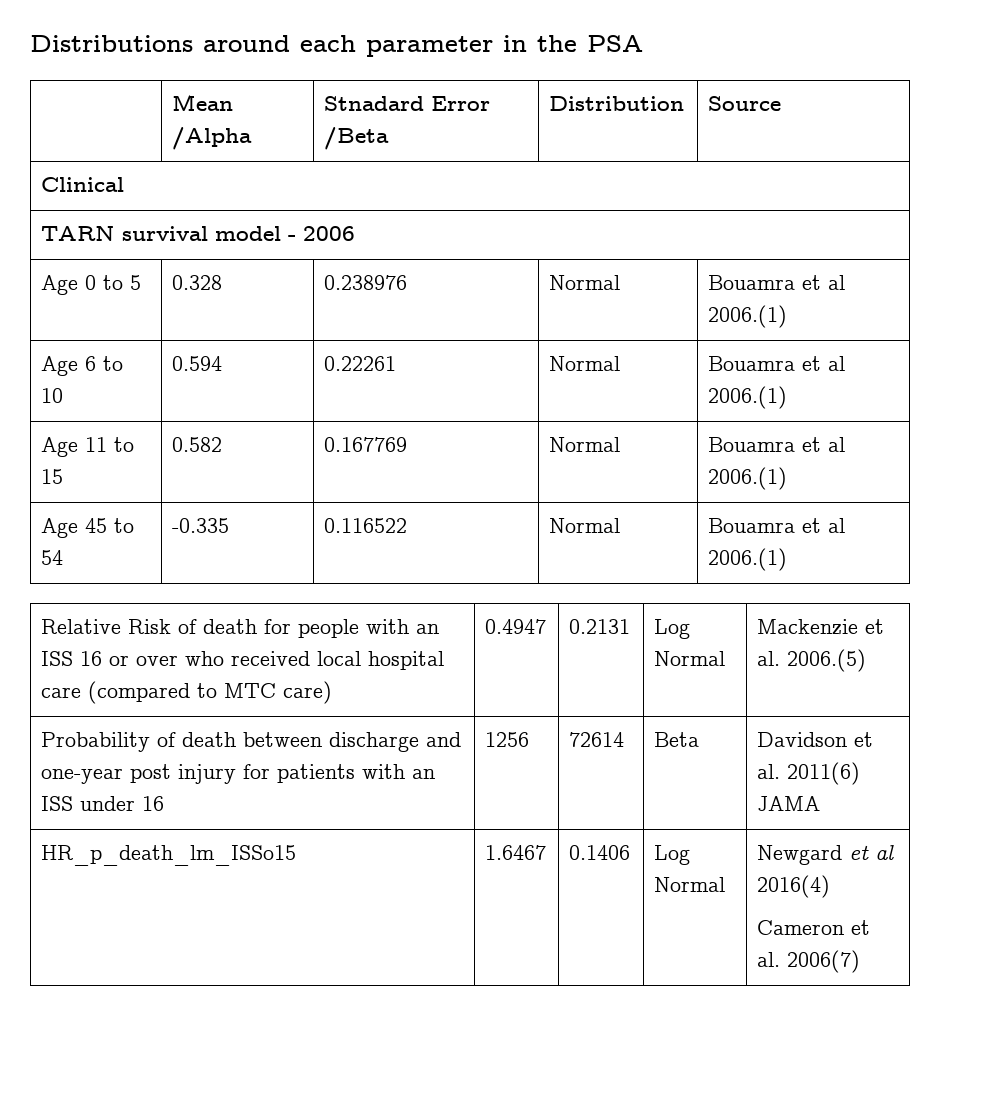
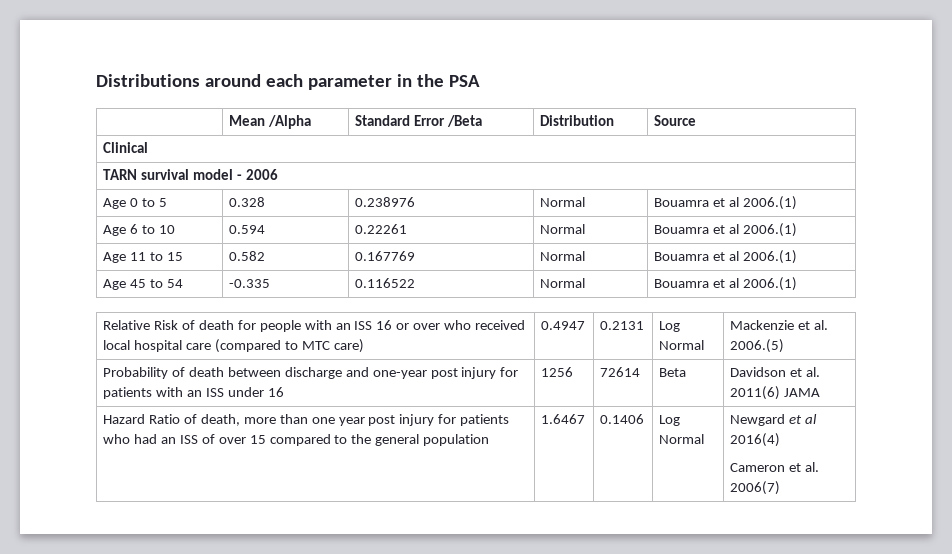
- | Mean /Alpha | Stnadard Error /Beta | Distribution | Source
+ | Mean /Alpha | Standard Error /Beta | Distribution | Source
- HR_p_death_lm_ISSo15 | 1.6467 | 0.1406 | Log Normal | Newgard et al 2016(4)
+ Hazard Ratio of death, more than one year post injury for patients who had an ISS of over 15 compared to the general population | 1.6467 | 0.1406 | Log Normal | Newgard et al 2016(4)

